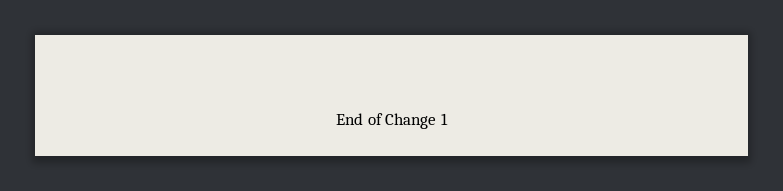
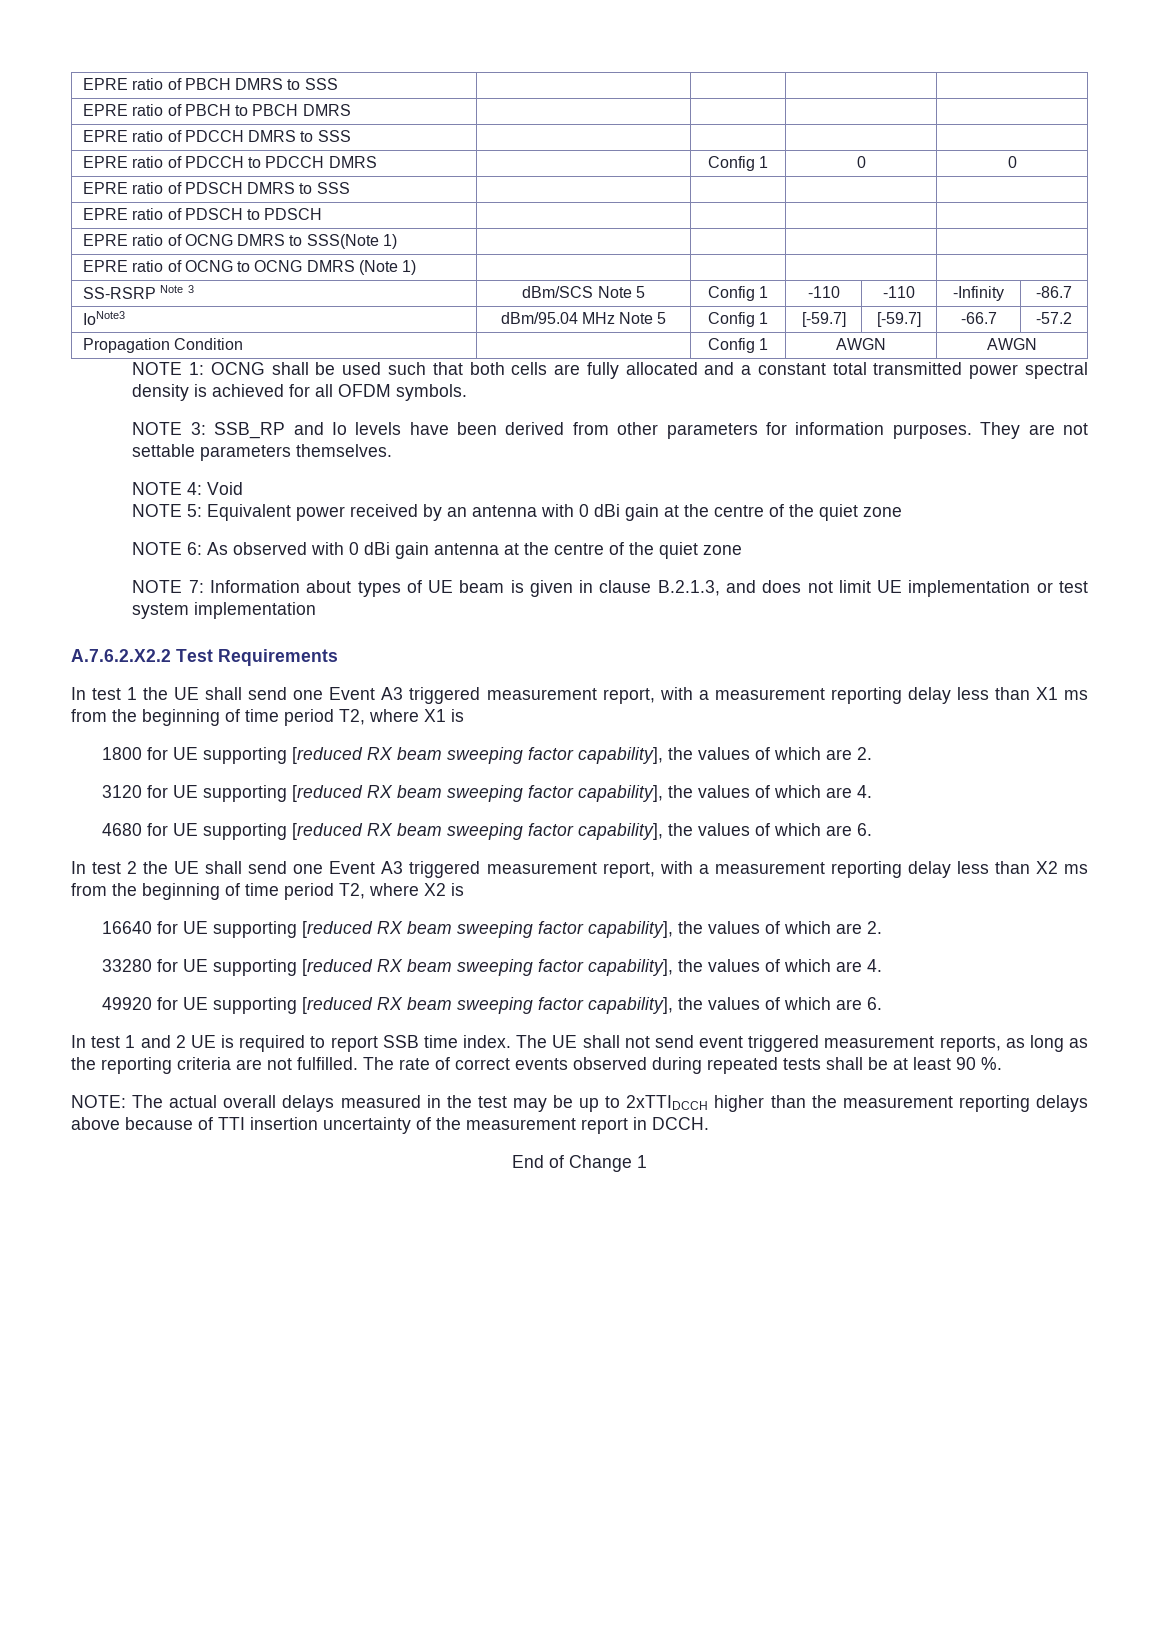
+ EPRE ratio of PBCH DMRS to SSS | | | |
+ EPRE ratio of PBCH to PBCH DMRS | | | |
+ EPRE ratio of PDCCH DMRS to SSS | | | |
+ EPRE ratio of PDCCH to PDCCH DMRS | | Config 1 | 0 | 0
+ EPRE ratio of PDSCH DMRS to SSS | | | |
+ EPRE ratio of PDSCH to PDSCH | | | |
+ EPRE ratio of OCNG DMRS to SSS(Note 1) | | | |
+ EPRE ratio of OCNG to OCNG DMRS (Note 1) | | | |
+ SS-RSRP Note 3 | dBm/SCS Note 5 | Config 1 | -110 | -110 | -Infinity | -86.7
+ IoNote3 | dBm/95.04 MHz Note 5 | Config 1 | [-59.7] | [-59.7] | -66.7 | -57.2
+ Propagation Condition | | Config 1 | AWGN | AWGN
+ NOTE 1: OCNG shall be used such that both cells are fully allocated and a constant total transmitted power spectral density is achieved for all OFDM symbols.
+ NOTE 3: SSB_RP and Io levels have been derived from other parameters for information purposes. They are not settable parameters themselves.
+ NOTE 4: Void
+ NOTE 5: Equivalent power received by an antenna with 0 dBi gain at the centre of the quiet zone
+ NOTE 6: As observed with 0 dBi gain antenna at the centre of the quiet zone
+ NOTE 7: Information about types of UE beam is given in clause B.2.1.3, and does not limit UE implementation or test system implementation
+ A.7.6.2.X2.2 Test Requirements
+ In test 1 the UE shall send one Event A3 triggered measurement report, with a measurement reporting delay less than X1 ms from the beginning of time period T2, where X1 is
+ 1800 for UE supporting [reduced RX beam sweeping factor capability], the values of which are 2.
+ 3120 for UE supporting [reduced RX beam sweeping factor capability], the values of which are 4.
+ 4680 for UE supporting [reduced RX beam sweeping factor capability], the values of which are 6.
+ In test 2 the UE shall send one Event A3 triggered measurement report, with a measurement reporting delay less than X2 ms from the beginning of time period T2, where X2 is
+ 16640 for UE supporting [reduced RX beam sweeping factor capability], the values of which are 2.
+ 33280 for UE supporting [reduced RX beam sweeping factor capability], the values of which are 4.
+ 49920 for UE supporting [reduced RX beam sweeping factor capability], the values of which are 6.
+ In test 1 and 2 UE is required to report SSB time index. The UE shall not send event triggered measurement reports, as long as the reporting criteria are not fulfilled. The rate of correct events observed during repeated tests shall be at least 90 %.
+ NOTE: The actual overall delays measured in the test may be up to 2xTTIDCCH higher than the measurement reporting delays above because of TTI insertion uncertainty of the measurement report in DCCH.

